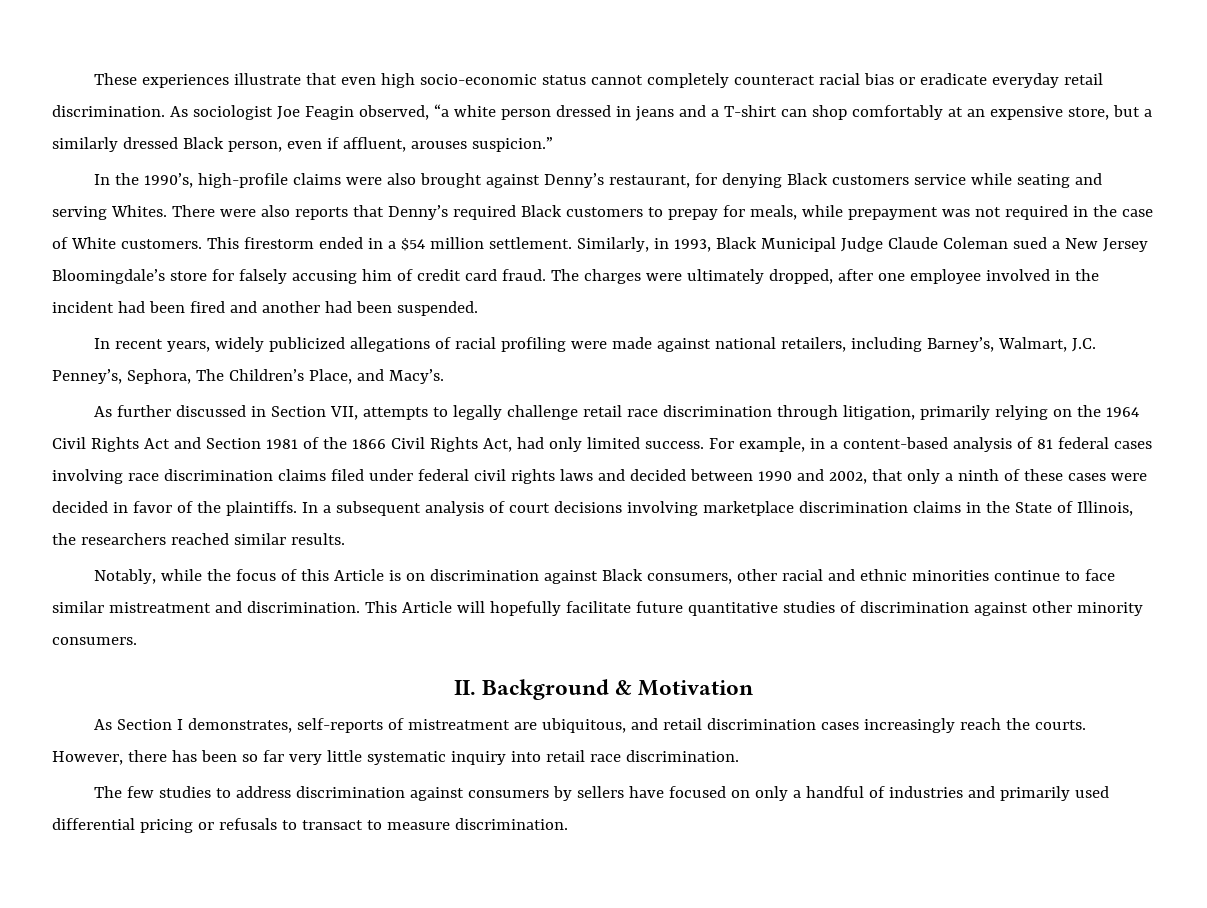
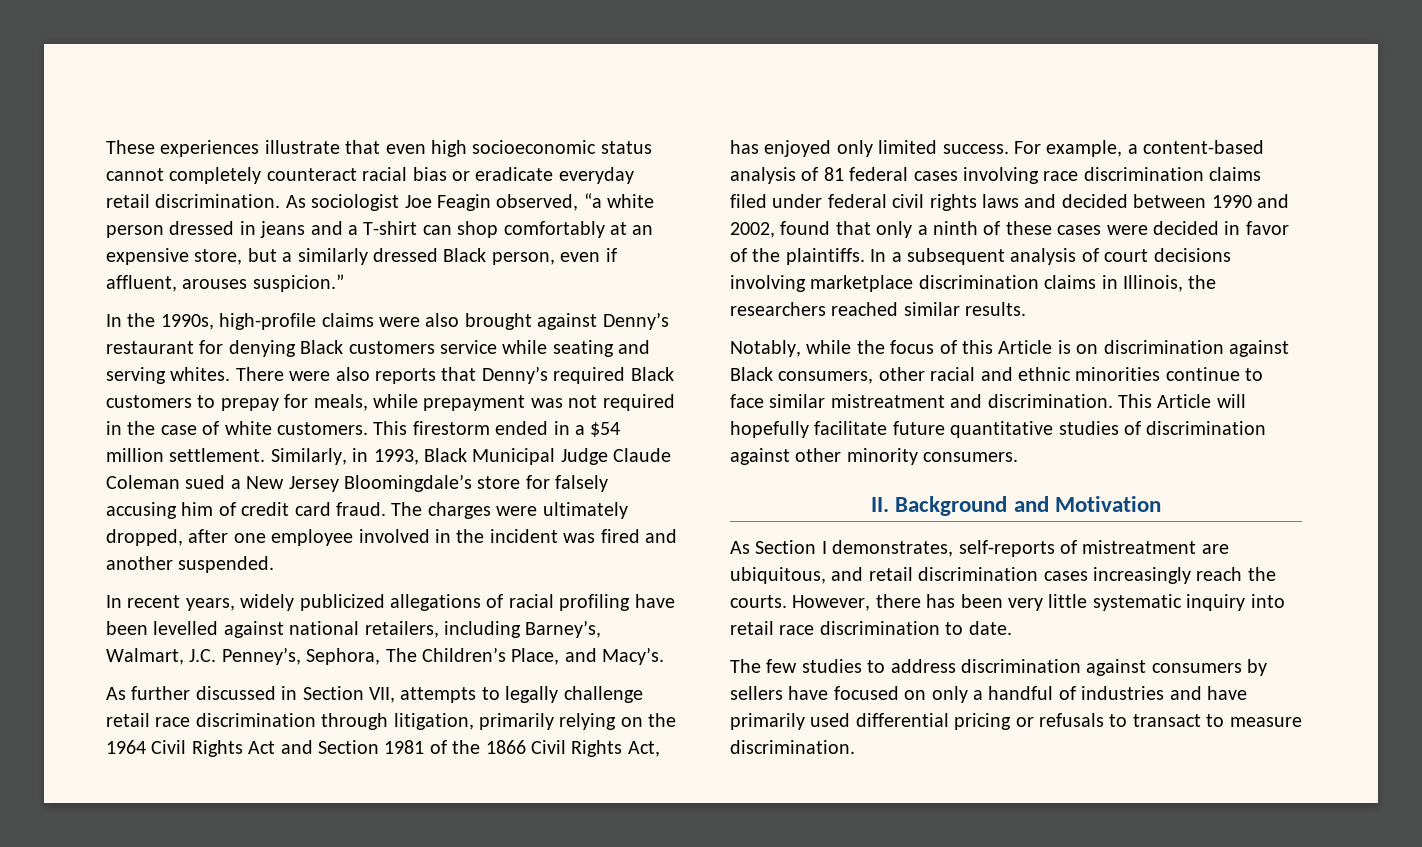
- These experiences illustrate that even high socio-economic status cannot completely counteract racial bias or eradicate everyday retail discrimination.
+ These experiences illustrate that even high socioeconomic status cannot completely counteract racial bias or eradicate everyday retail discrimination.
- In the 1990’s, high-profile claims were also brought against Denny’s restaurant, for denying Black customers service while seating and serving Whites.
+ In the 1990s, high-profile claims were also brought against Denny’s restaurant for denying Black customers service while seating and serving whites.
- There were also reports that Denny’s required Black customers to prepay for meals, while prepayment was not required in the case of White customers.
+ There were also reports that Denny’s required Black customers to prepay for meals, while prepayment was not required in the case of white customers.
- The charges were ultimately dropped, after one employee involved in the incident had been fired and another had been suspended.
+ The charges were ultimately dropped, after one employee involved in the incident was fired and another suspended.
- In recent years, widely publicized allegations of racial profiling were made against national retailers, including Barney’s, Walmart, J.C. Penney’s, Sephora, The Children’s Place, and Macy’s.
+ In recent years, widely publicized allegations of racial profiling have been levelled against national retailers, including Barney’s, Walmart, J.C. Penney’s, Sephora, The Children’s Place, and Macy’s.
- As further discussed in Section VII, attempts to legally challenge retail race discrimination through litigation, primarily relying on the 1964 Civil Rights Act and Section 1981 of the 1866 Civil Rights Act, had only limited success.
+ As further discussed in Section VII, attempts to legally challenge retail race discrimination through litigation, primarily relying on the 1964 Civil Rights Act and Section 1981 of the 1866 Civil Rights Act, has enjoyed only limited success.
- For example, in a content-based analysis of 81 federal cases involving race discrimination claims filed under federal civil rights laws and decided between 1990 and 2002, that only a ninth of these cases were decided in favor of the plaintiffs.
+ For example, a content-based analysis of 81 federal cases involving race discrimination claims filed under federal civil rights laws and decided between 1990 and 2002, found that only a ninth of these cases were decided in favor of the plaintiffs.
- In a subsequent analysis of court decisions involving marketplace discrimination claims in the State of Illinois, the researchers reached similar results.
+ In a subsequent analysis of court decisions involving marketplace discrimination claims in Illinois, the researchers reached similar results.
- II. Background & Motivation
+ II. Background and Motivation
- However, there has been so far very little systematic inquiry into retail race discrimination.
+ However, there has been very little systematic inquiry into retail race discrimination to date.
- The few studies to address discrimination against consumers by sellers have focused on only a handful of industries and primarily used differential pricing or refusals to transact to measure discrimination.
+ The few studies to address discrimination against consumers by sellers have focused on only a handful of industries and have primarily used differential pricing or refusals to transact to measure discrimination.

